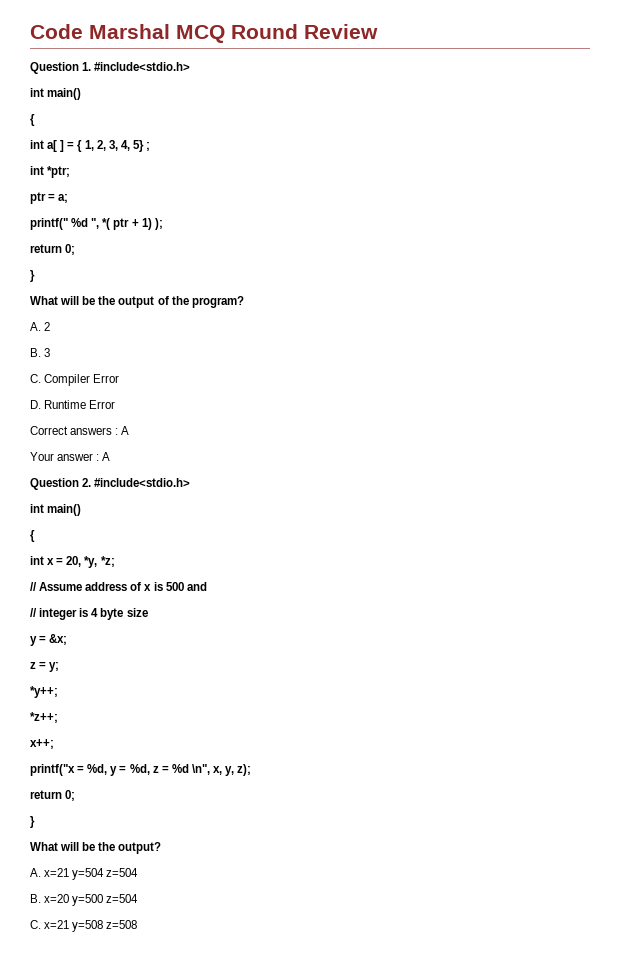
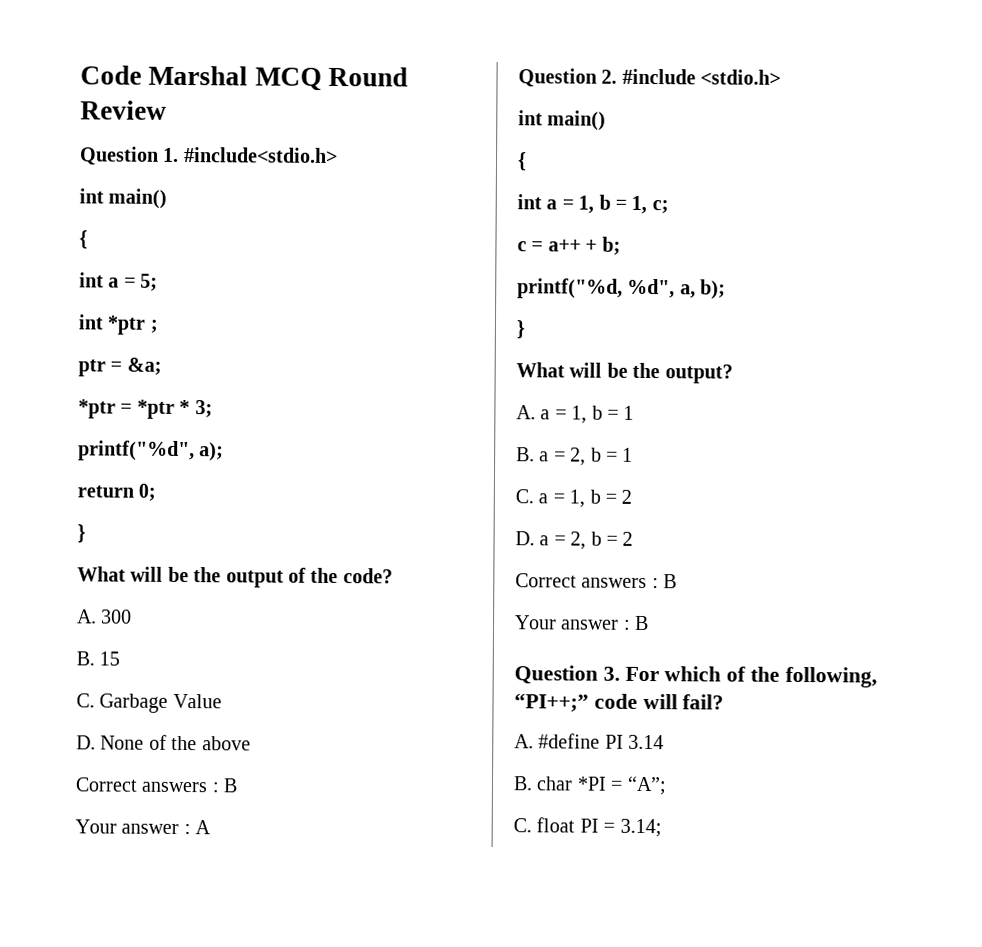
- int a[ ] = { 1, 2, 3, 4, 5} ;
- int *ptr;
+ int a = 5;
+ int *ptr ;
- ptr = a;
- printf(" %d ", *( ptr + 1) );
+ ptr = &a;
+ *ptr = *ptr * 3;
+ printf("%d", a);
- What will be the output of the program?
- A. 2
- B. 3
- C. Compiler Error
- D. Runtime Error
- Correct answers : A
+ What will be the output of the code?
+ A. 300
+ B. 15
+ C. Garbage Value
+ D. None of the above
+ Correct answers : B
- Question 2. #include<stdio.h>
+ Question 2. #include <stdio.h>
  int main()
  {
- int x = 20, *y, *z;
- // Assume address of x is 500 and
- // integer is 4 byte size
- y = &x;
- z = y;
- *y++;
- *z++;
- x++;
- printf("x = %d, y = %d, z = %d \n", x, y, z);
- return 0;
+ int a = 1, b = 1, c;
+ c = a++ + b;
+ printf("%d, %d", a, b);
- A. x=21 y=504 z=504
- B. x=20 y=500 z=504
- C. x=21 y=508 z=508
+ A. a = 1, b = 1
+ B. a = 2, b = 1
+ C. a = 1, b = 2
+ D. a = 2, b = 2
+ Correct answers : B
+ Your answer : B
+ Question 3. For which of the following, “PI++;” code will fail?
+ A. #define PI 3.14
+ B. char *PI = “A”;
+ C. float PI = 3.14;

